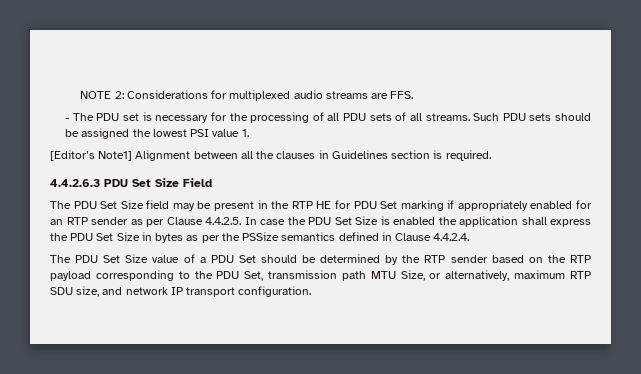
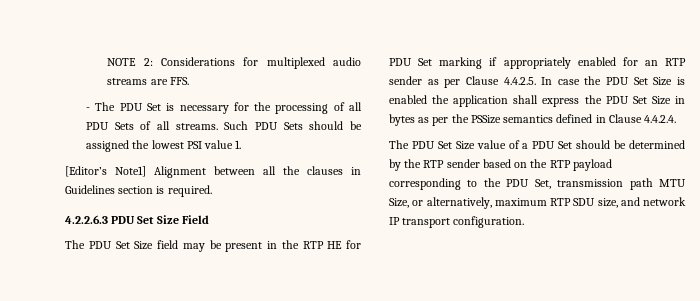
- - The PDU set is necessary for the processing of all PDU sets of all streams.
+ - The PDU Set is necessary for the processing of all PDU Sets of all streams.
- Such PDU sets should be assigned the lowest PSI value 1.
+ Such PDU Sets should be assigned the lowest PSI value 1.
- 4.4.2.6.3 PDU Set Size Field
+ 4.2.2.6.3 PDU Set Size Field

